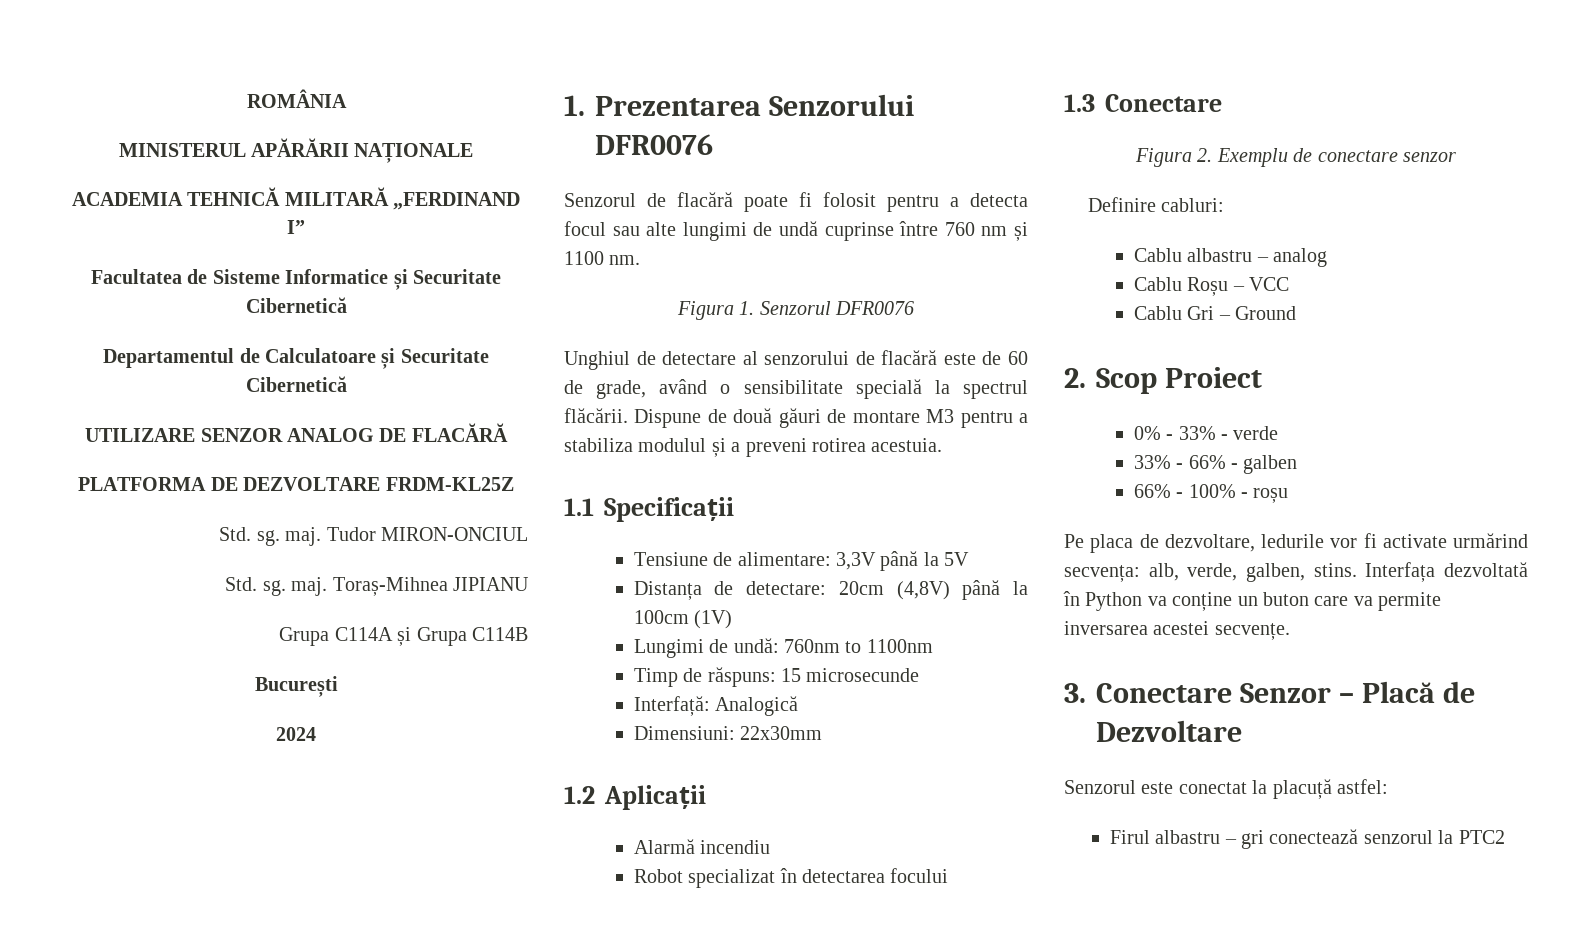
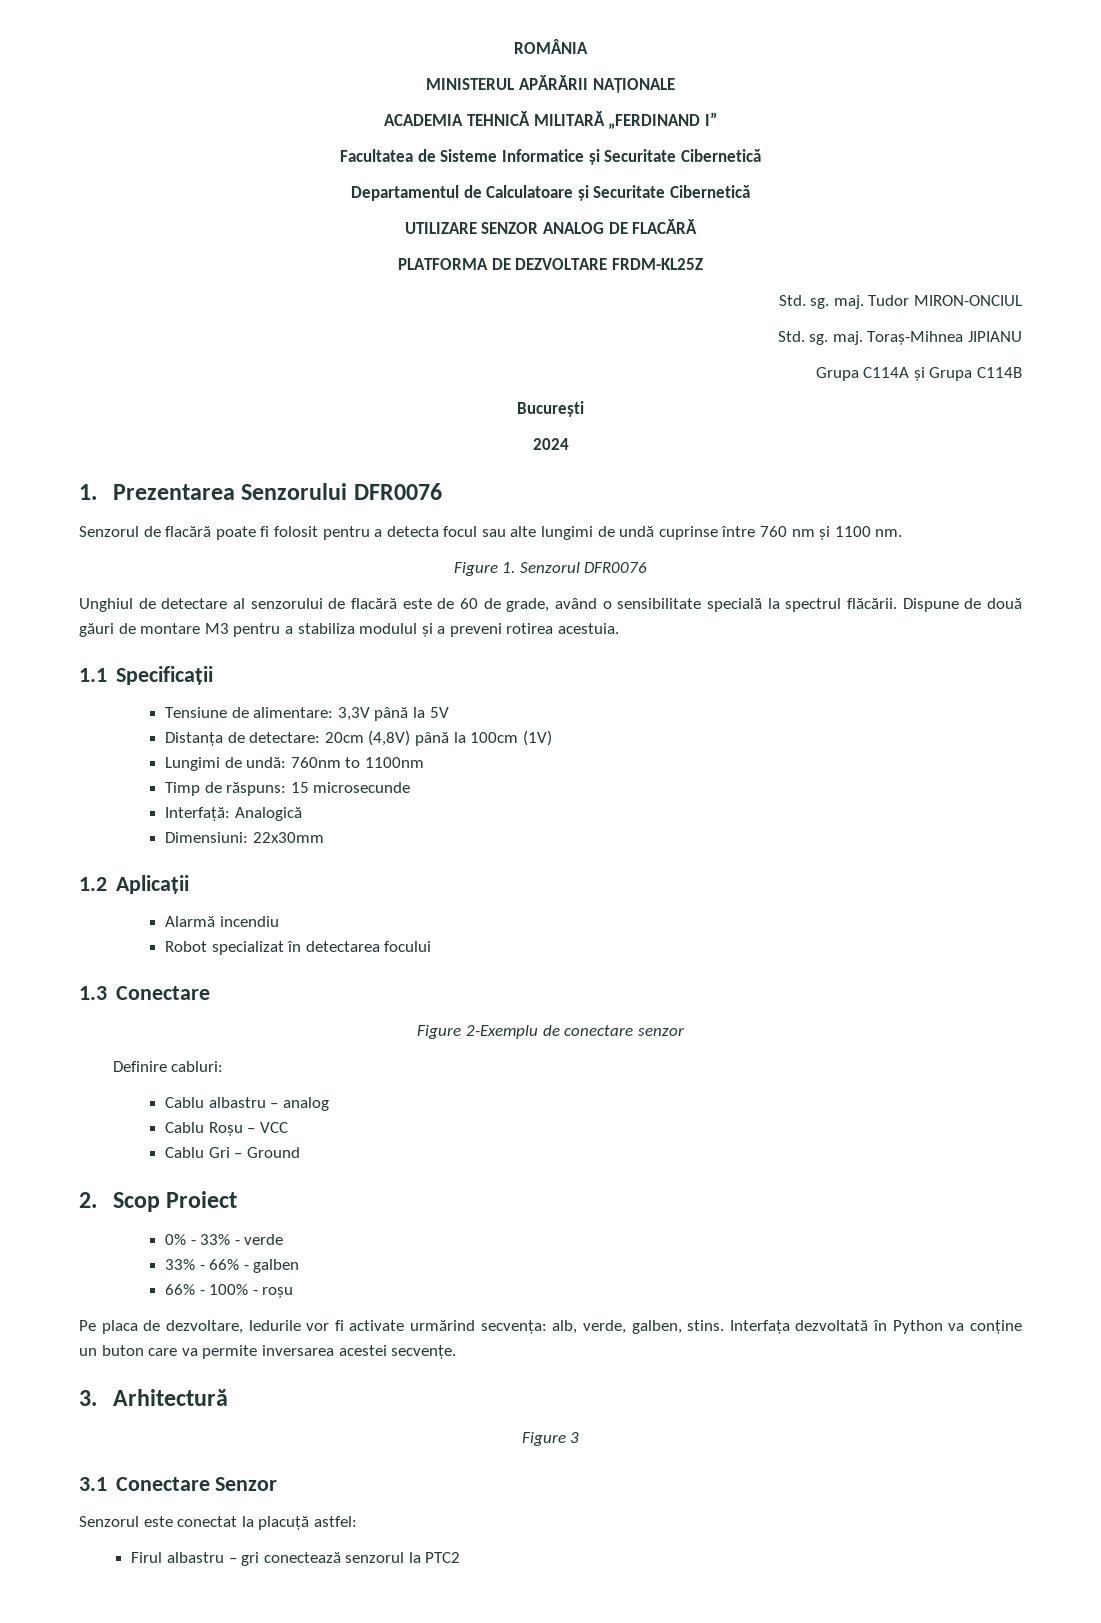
- Figura 1. Senzorul DFR0076
+ Figure 1. Senzorul DFR0076
- Figura 2. Exemplu de conectare senzor
+ Figure 2-Exemplu de conectare senzor
- 3. Conectare Senzor – Placă de Dezvoltare
+ 3. Arhitectură
+ Figure 3
+ 3.1 Conectare Senzor

